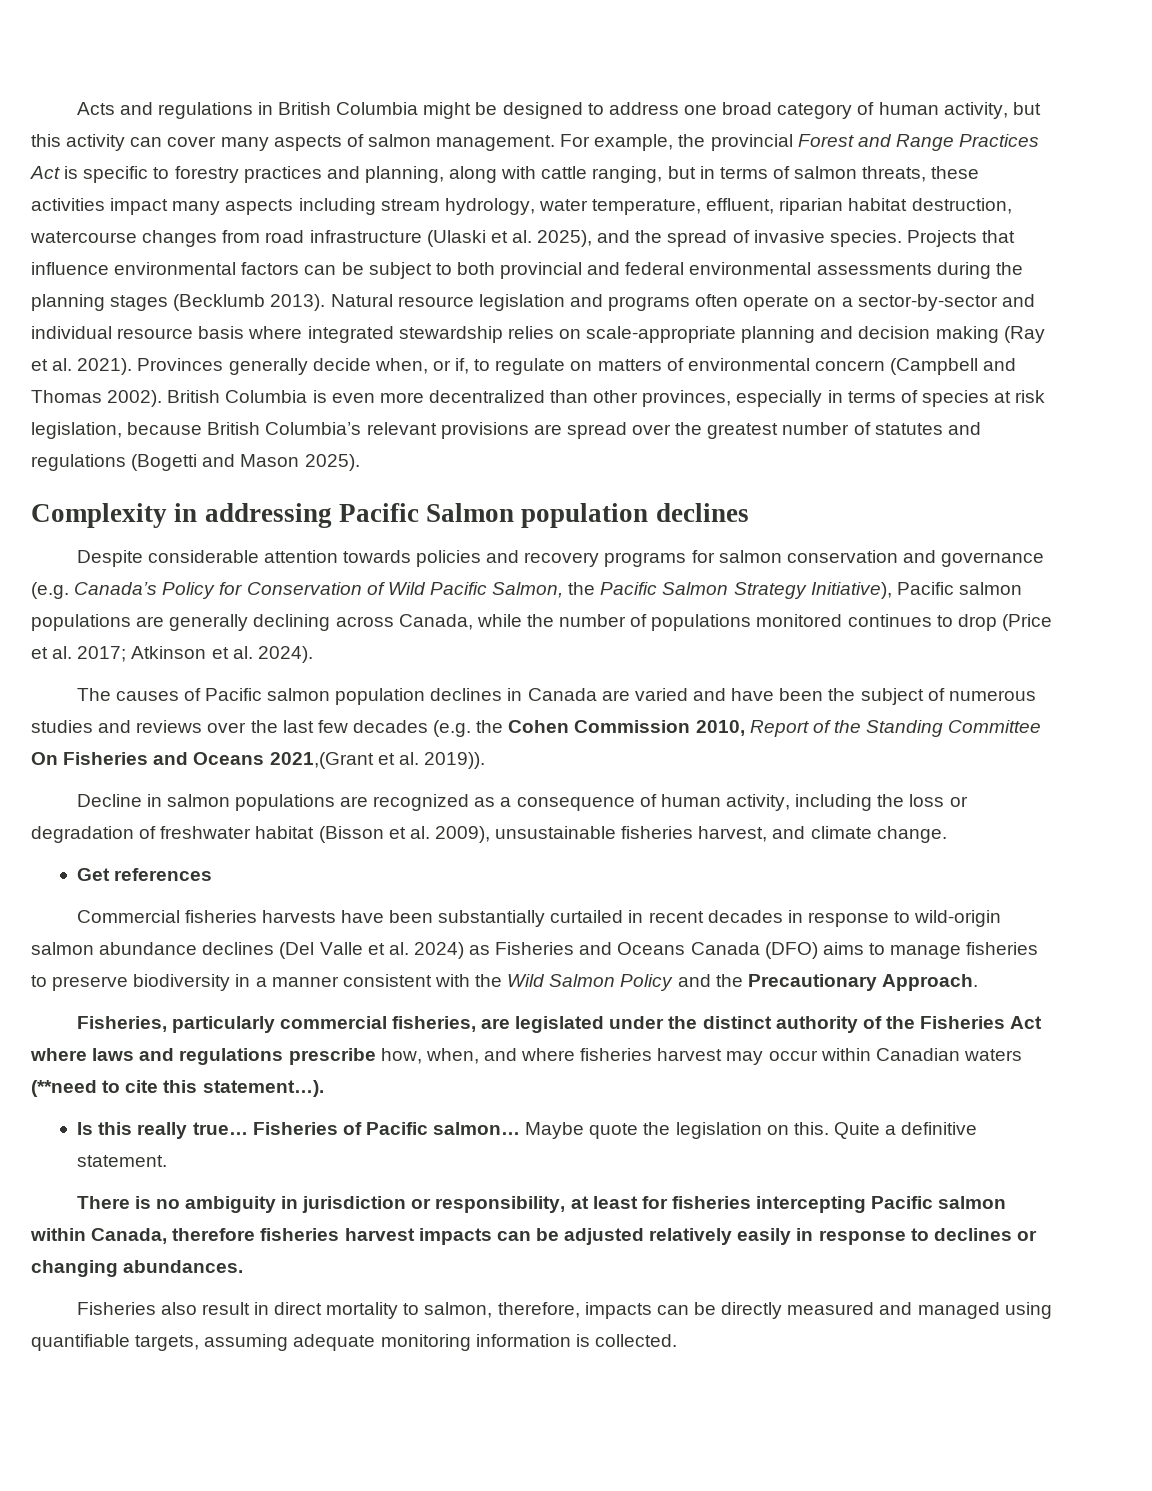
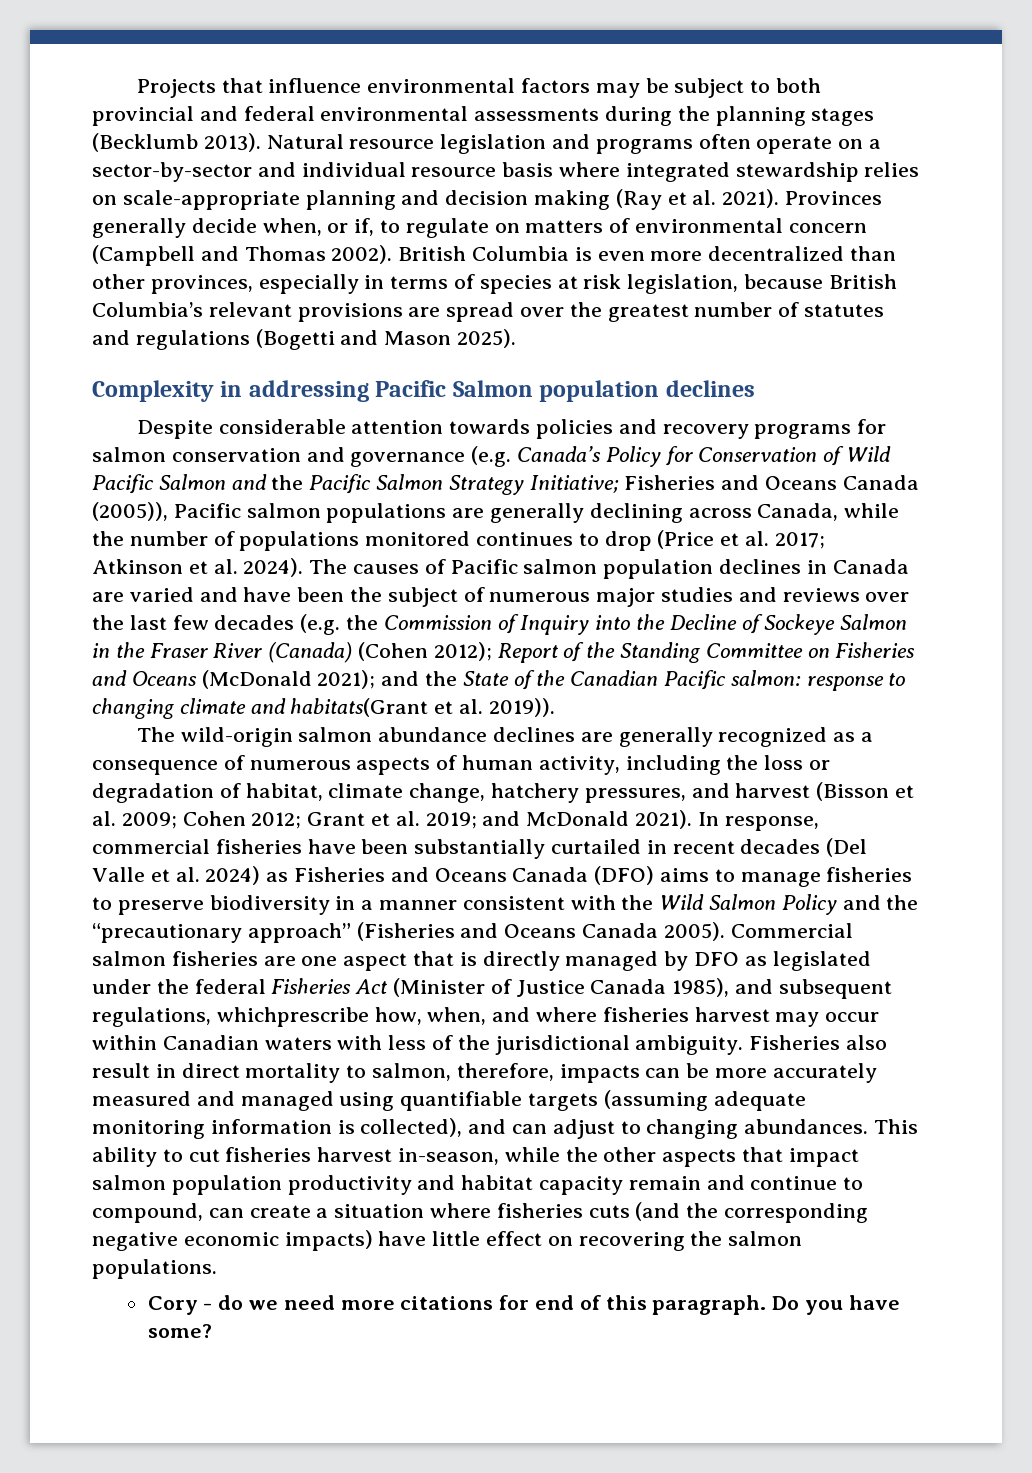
- Acts and regulations in British Columbia might be designed to address one broad category of human activity, but this activity can cover many aspects of salmon management. For example, the provincial Forest and Range Practices Act is specific to forestry practices and planning, along with cattle ranging, but in terms of salmon threats, these activities impact many aspects including stream hydrology, water temperature, effluent, riparian habitat destruction, watercourse changes from road infrastructure (Ulaski et al. 2025), and the spread of invasive species. Projects that influence environmental factors can be subject to both provincial and federal environmental assessments during the planning stages (Becklumb 2013).
+ Projects that influence environmental factors may be subject to both provincial and federal environmental assessments during the planning stages (Becklumb 2013).
- Despite considerable attention towards policies and recovery programs for salmon conservation and governance (e.g. Canada’s Policy for Conservation of Wild Pacific Salmon, the Pacific Salmon Strategy Initiative), Pacific salmon populations are generally declining across Canada, while the number of populations monitored continues to drop (Price et al. 2017;
+ Despite considerable attention towards policies and recovery programs for salmon conservation and governance (e.g. Canada’s Policy for Conservation of Wild Pacific Salmon and the Pacific Salmon Strategy Initiative; Fisheries and Oceans Canada (2005)), Pacific salmon populations are generally declining across Canada, while the number of populations monitored continues to drop (Price et al. 2017;
- Atkinson et al. 2024).
- The causes of Pacific salmon population declines in Canada are varied and have been the subject of numerous studies and reviews over the last few decades (e.g. the Cohen Commission 2010, Report of the Standing Committee On Fisheries and Oceans 2021,(Grant et al. 2019)).
- Decline in salmon populations are recognized as a consequence of human activity, including the loss or degradation of freshwater habitat (Bisson et al. 2009), unsustainable fisheries harvest, and climate change.
- Get references
- Commercial fisheries harvests have been substantially curtailed in recent decades in response to wild-origin salmon abundance declines (Del Valle et al. 2024) as Fisheries and Oceans Canada (DFO) aims to manage fisheries to preserve biodiversity in a manner consistent with the Wild Salmon Policy and the Precautionary Approach.
- Fisheries, particularly commercial fisheries, are legislated under the distinct authority of the Fisheries Act where laws and regulations prescribe how, when, and where fisheries harvest may occur within Canadian waters (**need to cite this statement…).
- Is this really true… Fisheries of Pacific salmon… Maybe quote the legislation on this. Quite a definitive statement.
- There is no ambiguity in jurisdiction or responsibility, at least for fisheries intercepting Pacific salmon within Canada, therefore fisheries harvest impacts can be adjusted relatively easily in response to declines or changing abundances.
- Fisheries also result in direct mortality to salmon, therefore, impacts can be directly measured and managed using quantifiable targets, assuming adequate monitoring information is collected.
+ Atkinson et al. 2024). The causes of Pacific salmon population declines in Canada are varied and have been the subject of numerous major studies and reviews over the last few decades (e.g. the Commission of Inquiry into the Decline of Sockeye Salmon in the Fraser River (Canada) (Cohen 2012); Report of the Standing Committee on Fisheries and Oceans (McDonald 2021); and the State of the Canadian Pacific salmon: response to changing climate and habitats(Grant et al. 2019)).
+ The wild-origin salmon abundance declines are generally recognized as a consequence of numerous aspects of human activity, including the loss or degradation of habitat, climate change, hatchery pressures, and harvest (Bisson et al. 2009; Cohen 2012; Grant et al. 2019; and McDonald 2021). In response, commercial fisheries have been substantially curtailed in recent decades (Del Valle et al. 2024) as Fisheries and Oceans Canada (DFO) aims to manage fisheries to preserve biodiversity in a manner consistent with the Wild Salmon Policy and the “precautionary approach” (Fisheries and Oceans Canada 2005). Commercial salmon fisheries are one aspect that is directly managed by DFO as legislated under the federal Fisheries Act (Minister of Justice Canada 1985), and subsequent regulations, whichprescribe how, when, and where fisheries harvest may occur within Canadian waters with less of the jurisdictional ambiguity. Fisheries also result in direct mortality to salmon, therefore, impacts can be more accurately measured and managed using quantifiable targets (assuming adequate monitoring information is collected), and can adjust to changing abundances. This ability to cut fisheries harvest in-season, while the other aspects that impact salmon population productivity and habitat capacity remain and continue to compound, can create a situation where fisheries cuts (and the corresponding negative economic impacts) have little effect on recovering the salmon populations.
+ Cory - do we need more citations for end of this paragraph. Do you have some?

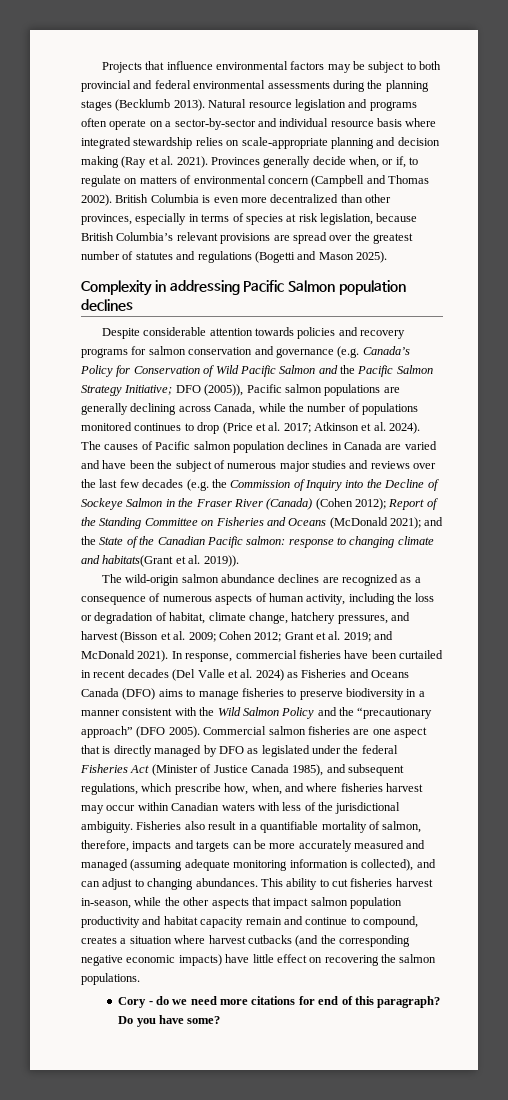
- Despite considerable attention towards policies and recovery programs for salmon conservation and governance (e.g. Canada’s Policy for Conservation of Wild Pacific Salmon and the Pacific Salmon Strategy Initiative; Fisheries and Oceans Canada (2005)), Pacific salmon populations are generally declining across Canada, while the number of populations monitored continues to drop (Price et al. 2017; Atkinson et al. 2024).
+ Despite considerable attention towards policies and recovery programs for salmon conservation and governance (e.g. Canada’s Policy for Conservation of Wild Pacific Salmon and the Pacific Salmon Strategy Initiative; DFO (2005)), Pacific salmon populations are generally declining across Canada, while the number of populations monitored continues to drop (Price et al. 2017; Atkinson et al. 2024).
- The wild-origin salmon abundance declines are generally recognized as a consequence of numerous aspects of human activity, including the loss or degradation of habitat, climate change, hatchery pressures, and harvest (Bisson et al. 2009; Cohen 2012; Grant et al. 2019; and McDonald 2021).
+ The wild-origin salmon abundance declines are recognized as a consequence of numerous aspects of human activity, including the loss or degradation of habitat, climate change, hatchery pressures, and harvest (Bisson et al. 2009; Cohen 2012; Grant et al. 2019; and McDonald 2021).
- In response, commercial fisheries have been substantially curtailed in recent decades (Del Valle et al. 2024) as Fisheries and Oceans Canada (DFO) aims to manage fisheries to preserve biodiversity in a manner consistent with the Wild Salmon Policy and the “precautionary approach” (Fisheries and Oceans Canada 2005).
+ In response, commercial fisheries have been curtailed in recent decades (Del Valle et al. 2024) as Fisheries and Oceans Canada (DFO) aims to manage fisheries to preserve biodiversity in a manner consistent with the Wild Salmon Policy and the “precautionary approach” (DFO 2005).
- Commercial salmon fisheries are one aspect that is directly managed by DFO as legislated under the federal Fisheries Act (Minister of Justice Canada 1985), and subsequent regulations, whichprescribe how, when, and where fisheries harvest may occur within Canadian waters with less of the jurisdictional ambiguity.
+ Commercial salmon fisheries are one aspect that is directly managed by DFO as legislated under the federal Fisheries Act (Minister of Justice Canada 1985), and subsequent regulations, which prescribe how, when, and where fisheries harvest may occur within Canadian waters with less of the jurisdictional ambiguity.
- Fisheries also result in direct mortality to salmon, therefore, impacts can be more accurately measured and managed using quantifiable targets (assuming adequate monitoring information is collected), and can adjust to changing abundances.
+ Fisheries also result in a quantifiable mortality of salmon, therefore, impacts and targets can be more accurately measured and managed (assuming adequate monitoring information is collected), and can adjust to changing abundances.
- This ability to cut fisheries harvest in-season, while the other aspects that impact salmon population productivity and habitat capacity remain and continue to compound, can create a situation where fisheries cuts (and the corresponding negative economic impacts) have little effect on recovering the salmon populations.
+ This ability to cut fisheries harvest in-season, while the other aspects that impact salmon population productivity and habitat capacity remain and continue to compound, creates a situation where harvest cutbacks (and the corresponding negative economic impacts) have little effect on recovering the salmon populations.
- Cory - do we need more citations for end of this paragraph.
+ Cory - do we need more citations for end of this paragraph?

